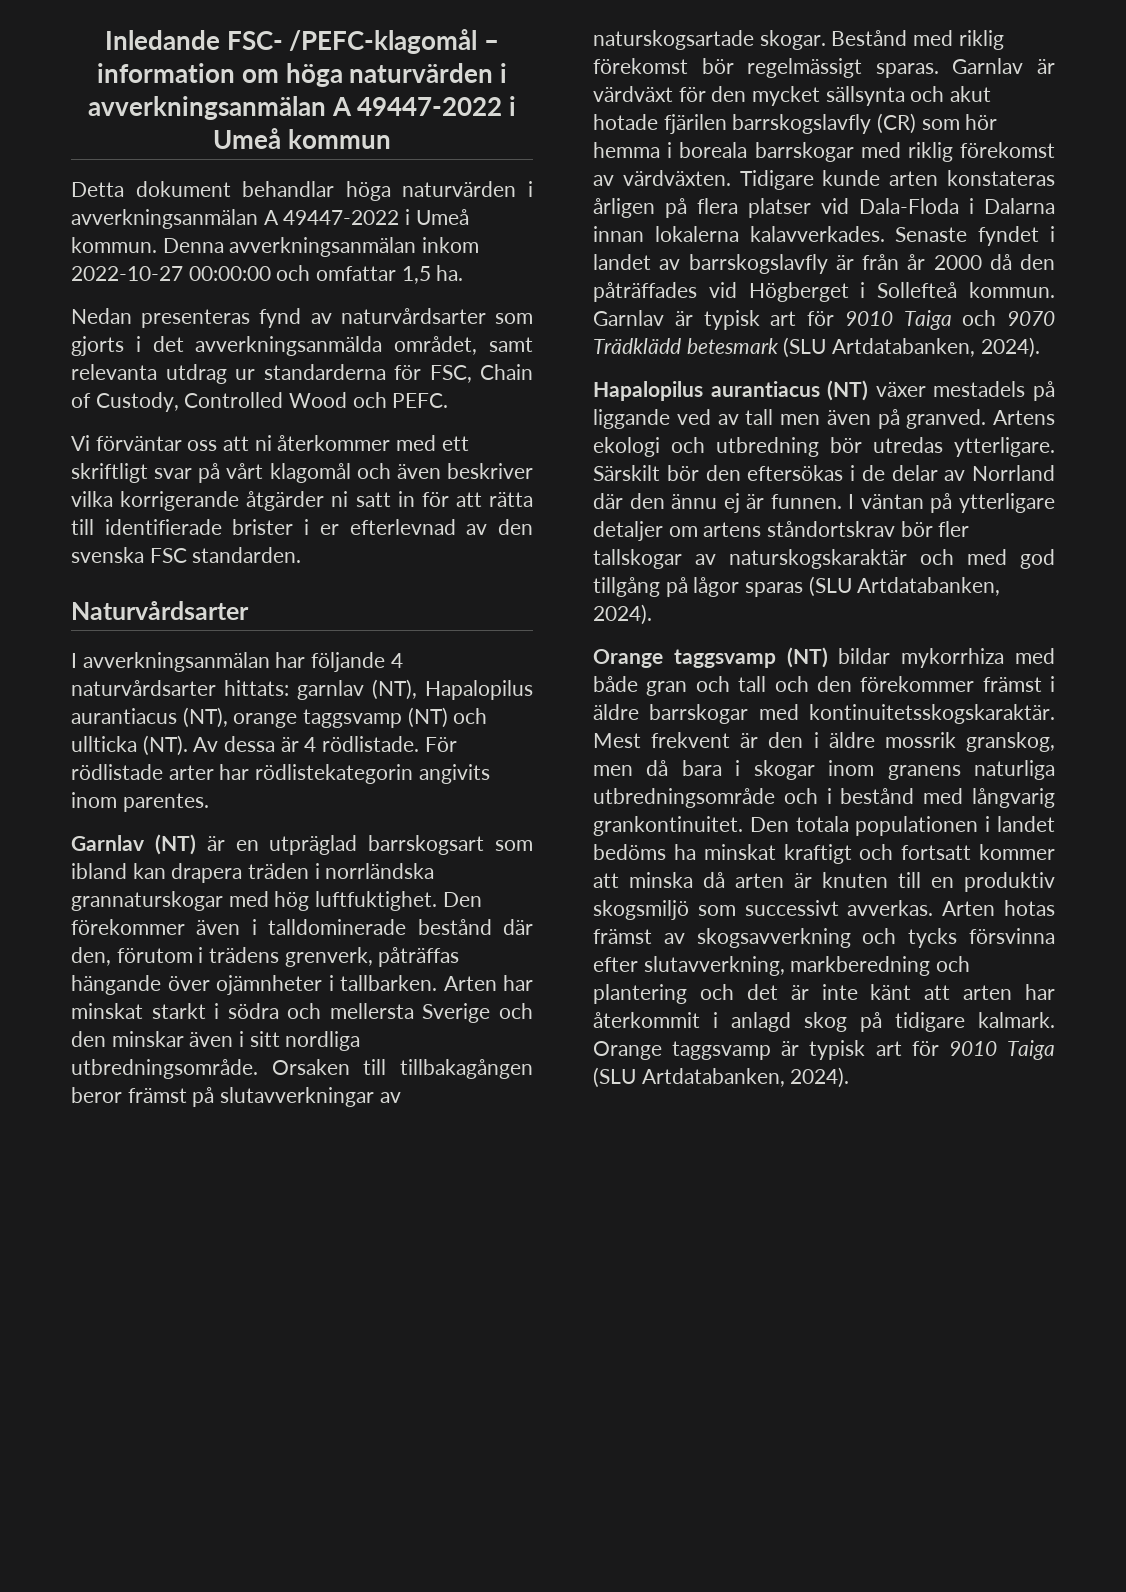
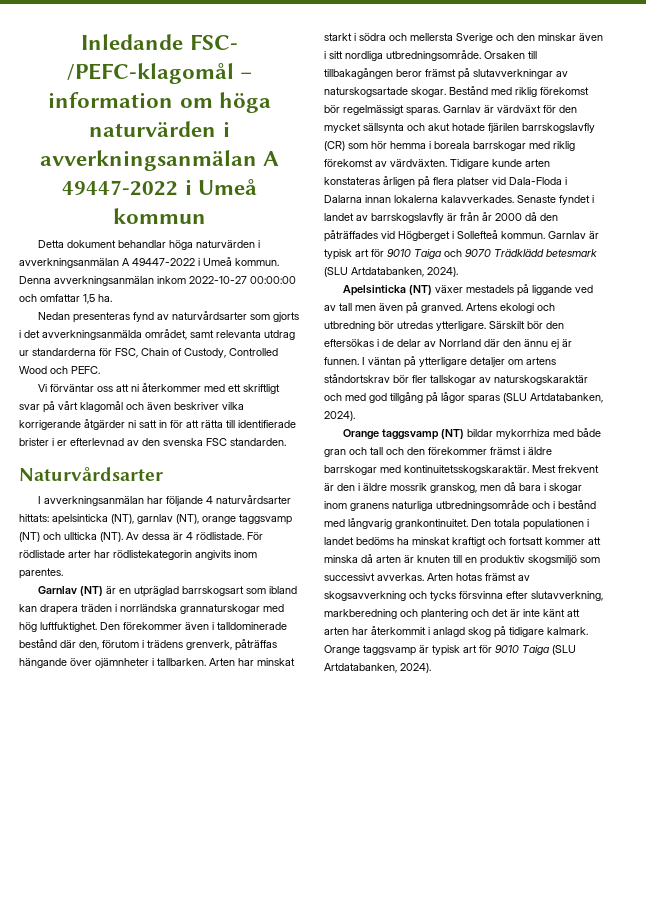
- I avverkningsanmälan har följande 4 naturvårdsarter hittats: garnlav (NT), Hapalopilus aurantiacus (NT), orange taggsvamp (NT) och ullticka (NT). Av dessa är 4 rödlistade.
+ I avverkningsanmälan har följande 4 naturvårdsarter hittats: apelsinticka (NT), garnlav (NT), orange taggsvamp (NT) och ullticka (NT). Av dessa är 4 rödlistade.
- Hapalopilus aurantiacus (NT) växer mestadels på liggande ved av tall men även på granved.
+ Apelsinticka (NT) växer mestadels på liggande ved av tall men även på granved.

